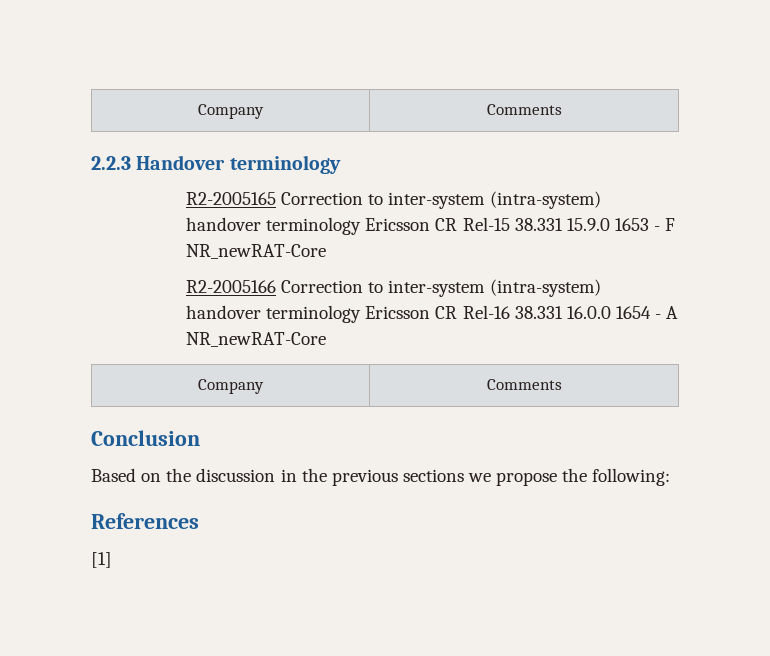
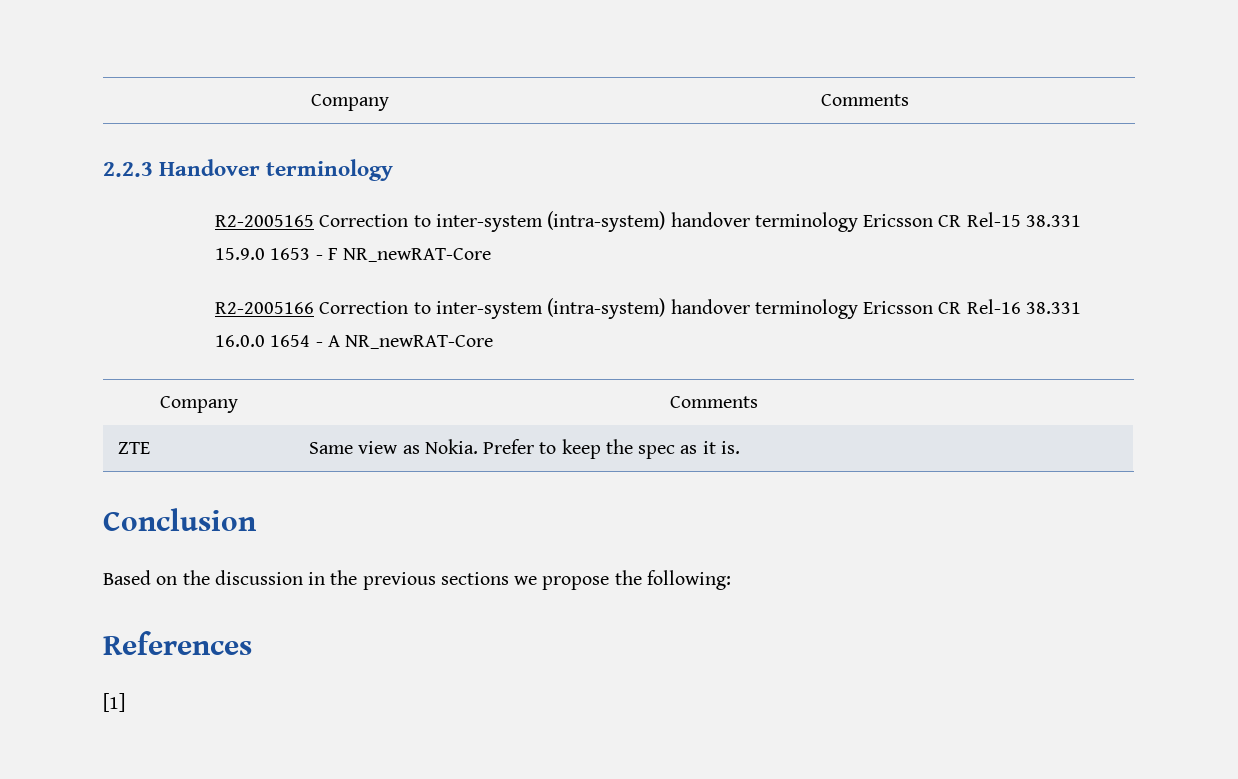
+ ZTE | Same view as Nokia. Prefer to keep the spec as it is.

